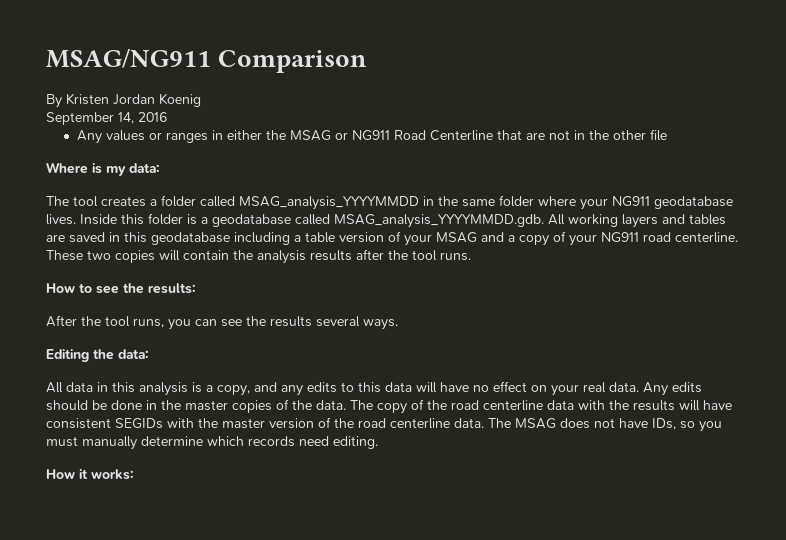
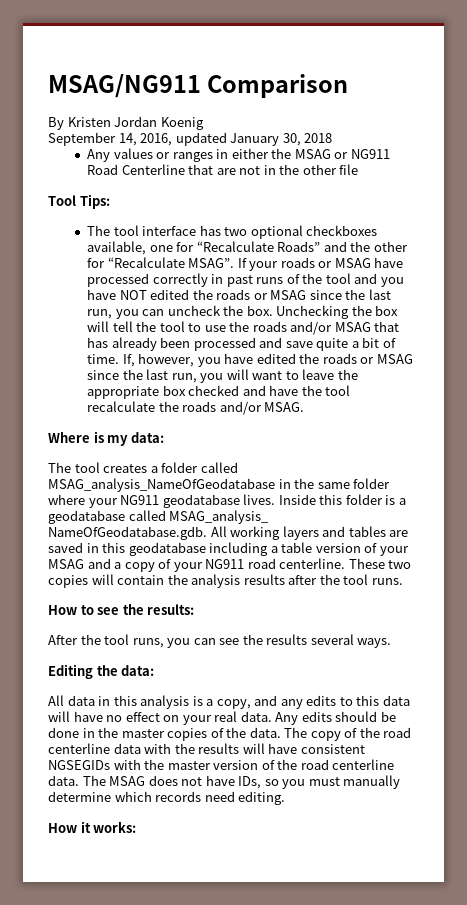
- September 14, 2016
+ September 14, 2016, updated January 30, 2018
+ Tool Tips:
+ The tool interface has two optional checkboxes available, one for “Recalculate Roads” and the other for “Recalculate MSAG”. If your roads or MSAG have processed correctly in past runs of the tool and you have NOT edited the roads or MSAG since the last run, you can uncheck the box. Unchecking the box will tell the tool to use the roads and/or MSAG that has already been processed and save quite a bit of time. If, however, you have edited the roads or MSAG since the last run, you will want to leave the appropriate box checked and have the tool recalculate the roads and/or MSAG.
- The tool creates a folder called MSAG_analysis_YYYYMMDD in the same folder where your NG911 geodatabase lives.
+ The tool creates a folder called MSAG_analysis_NameOfGeodatabase in the same folder where your NG911 geodatabase lives.
- Inside this folder is a geodatabase called MSAG_analysis_YYYYMMDD.gdb. All working layers and tables are saved in this geodatabase including a table version of your MSAG and a copy of your NG911 road centerline.
+ Inside this folder is a geodatabase called MSAG_analysis_ NameOfGeodatabase.gdb. All working layers and tables are saved in this geodatabase including a table version of your MSAG and a copy of your NG911 road centerline.
- The copy of the road centerline data with the results will have consistent SEGIDs with the master version of the road centerline data.
+ The copy of the road centerline data with the results will have consistent NGSEGIDs with the master version of the road centerline data.

